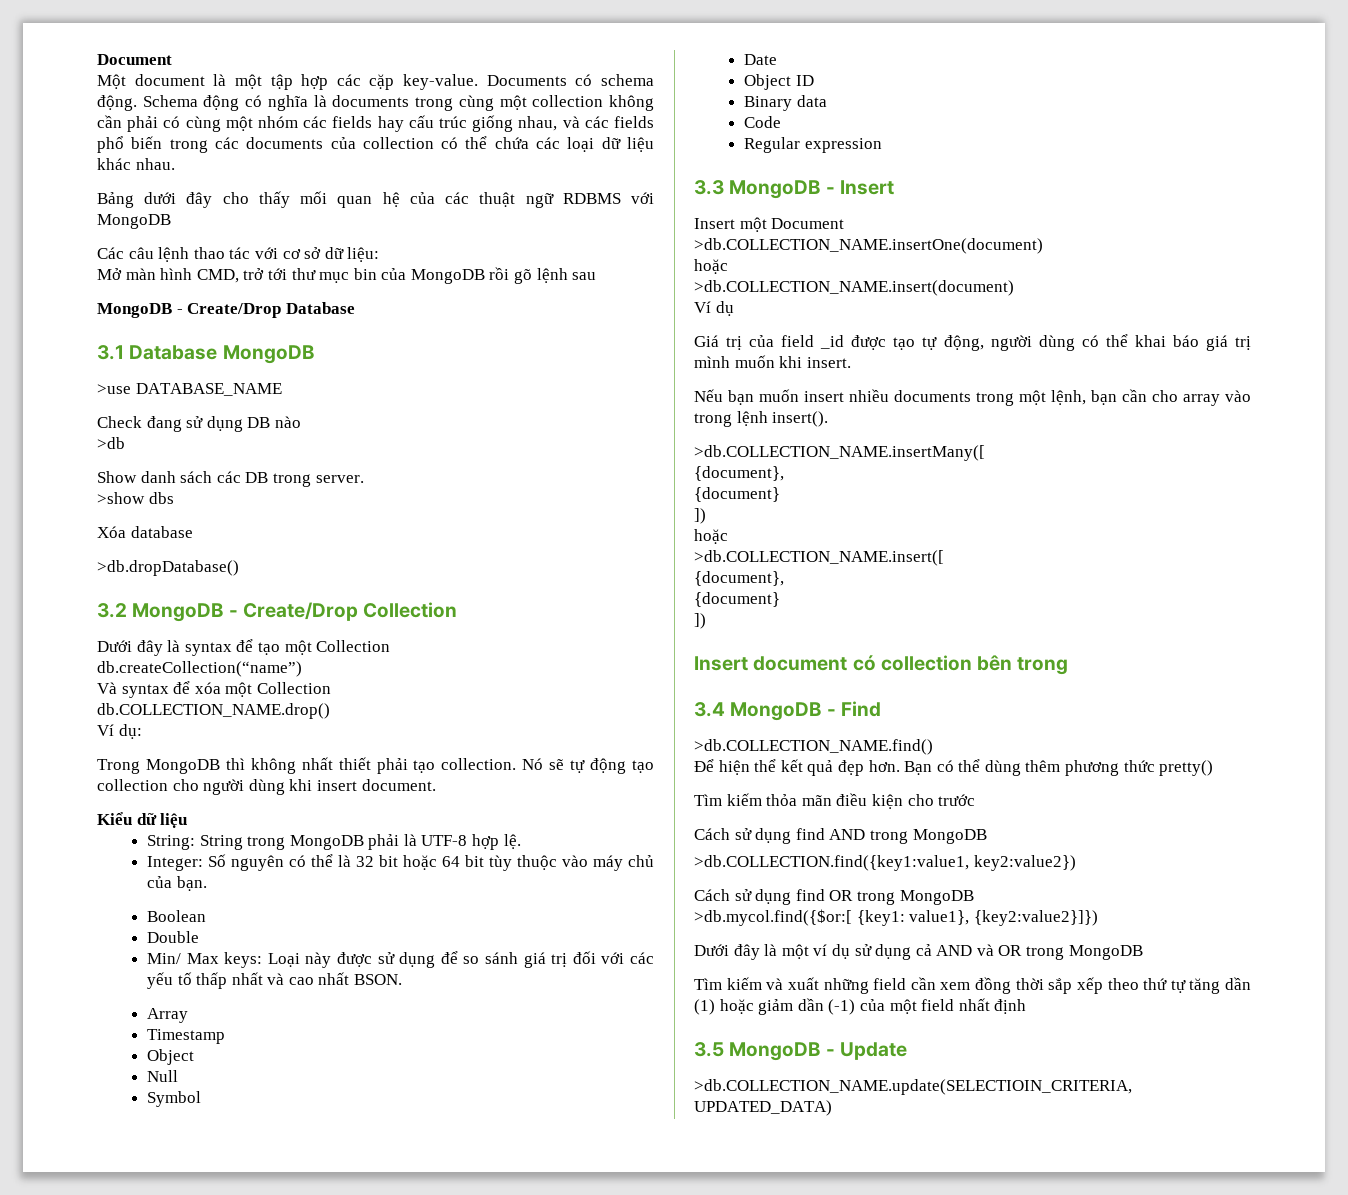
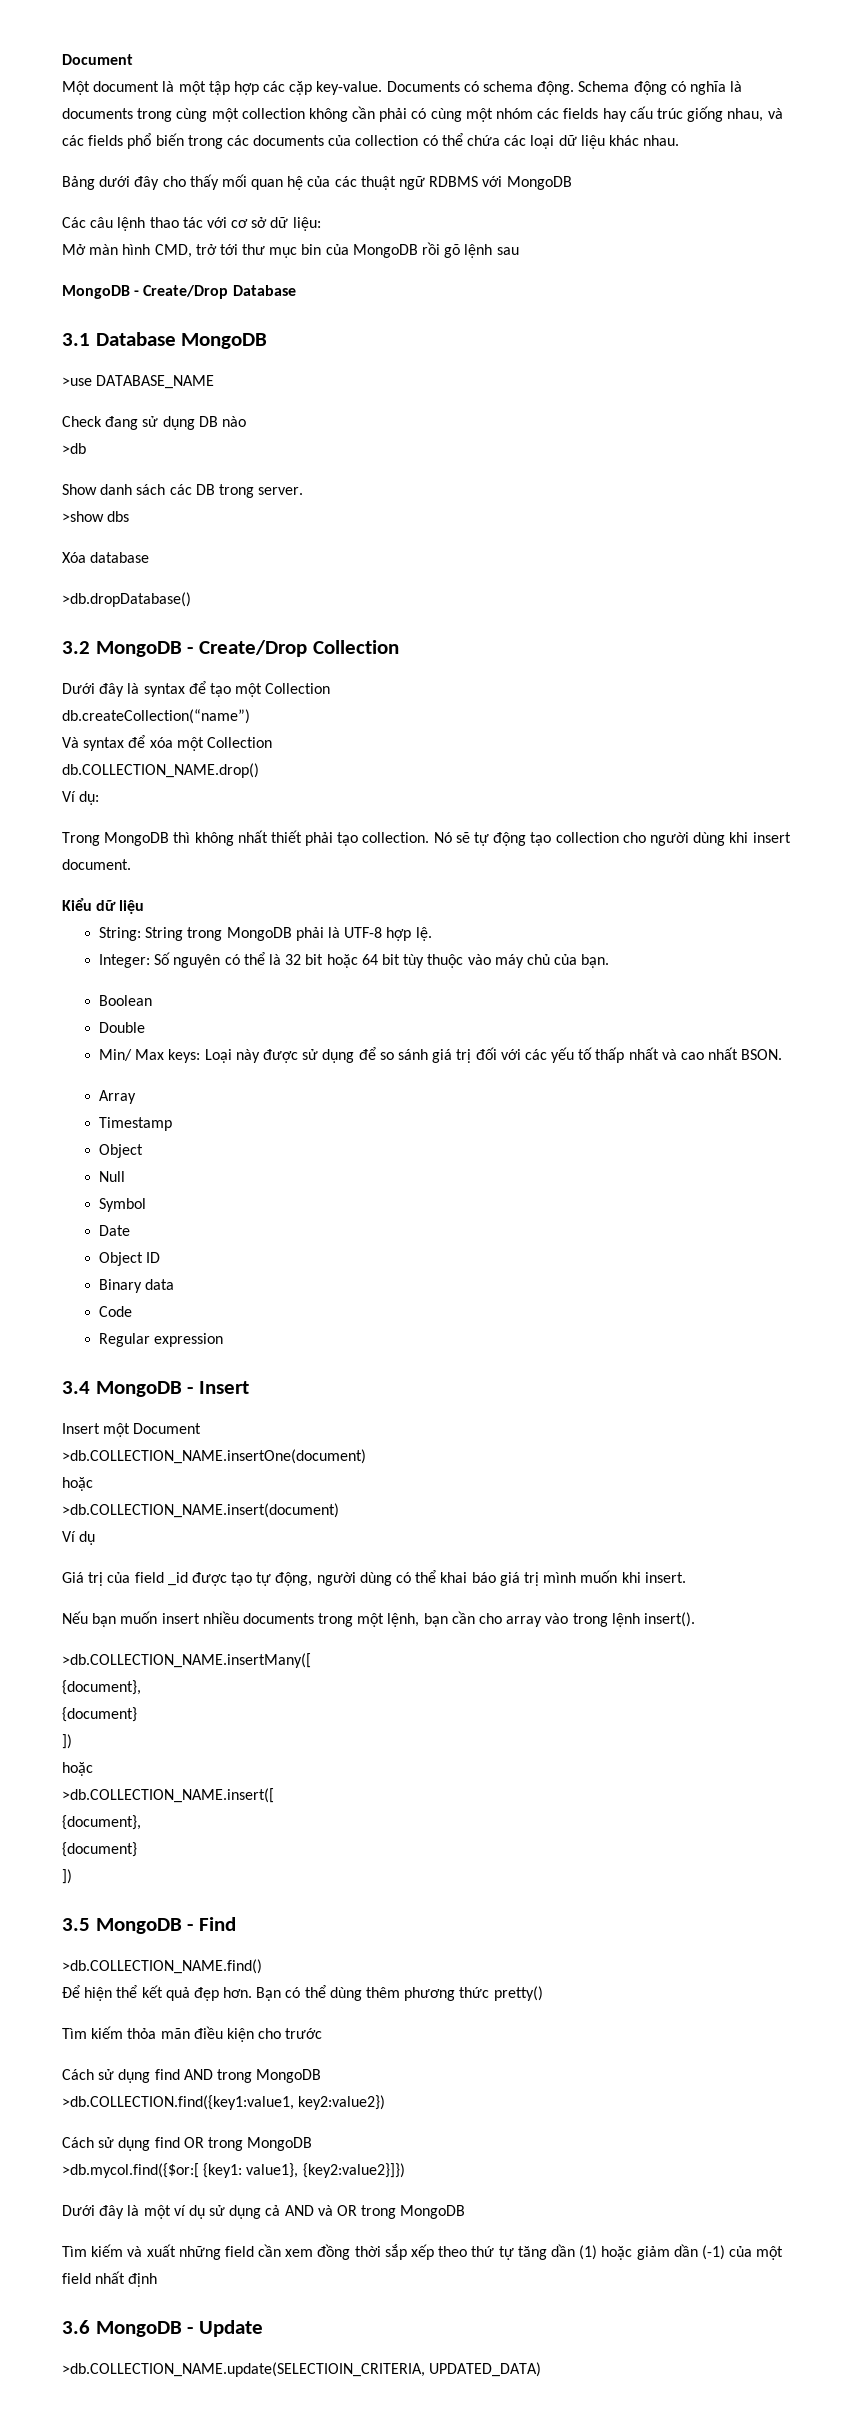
- 3.3 MongoDB - Insert
+ 3.4 MongoDB - Insert
- Insert document có collection bên trong
- 3.4 MongoDB - Find
+ 3.5 MongoDB - Find
- 3.5 MongoDB - Update
+ 3.6 MongoDB - Update

